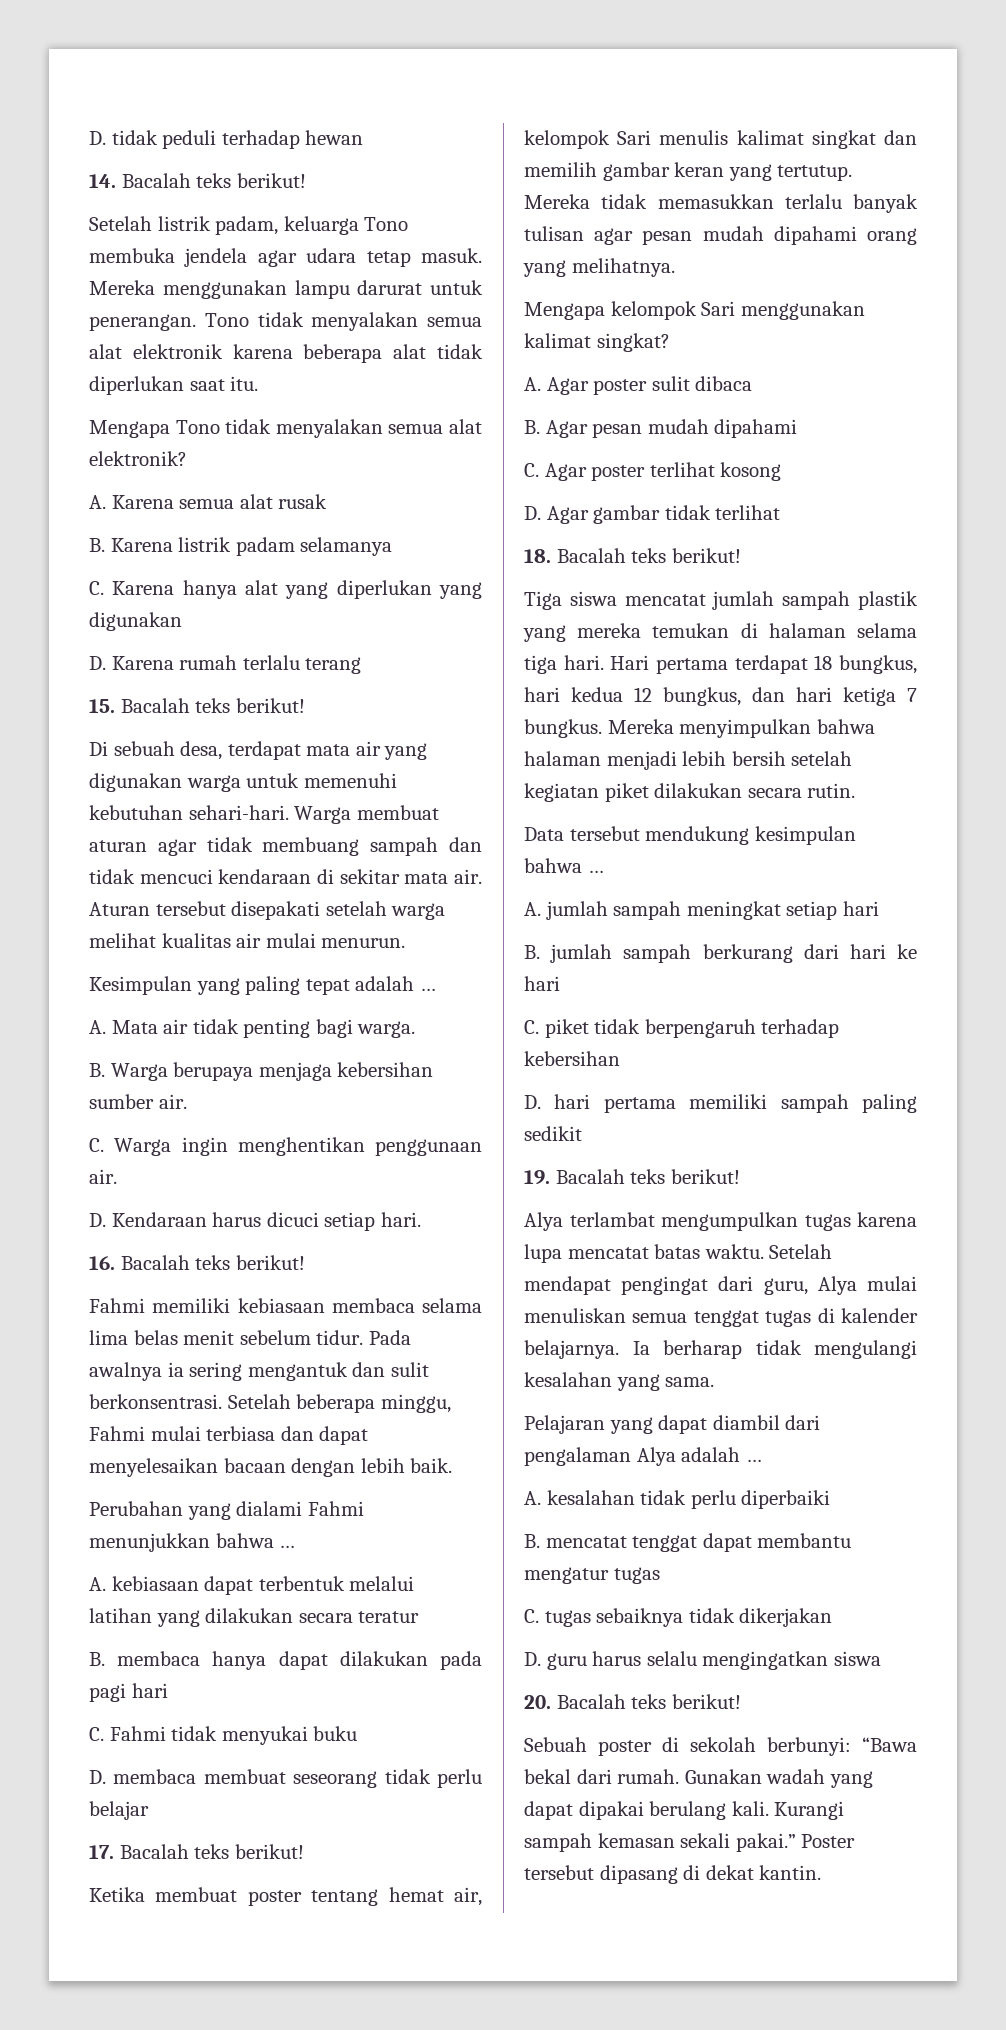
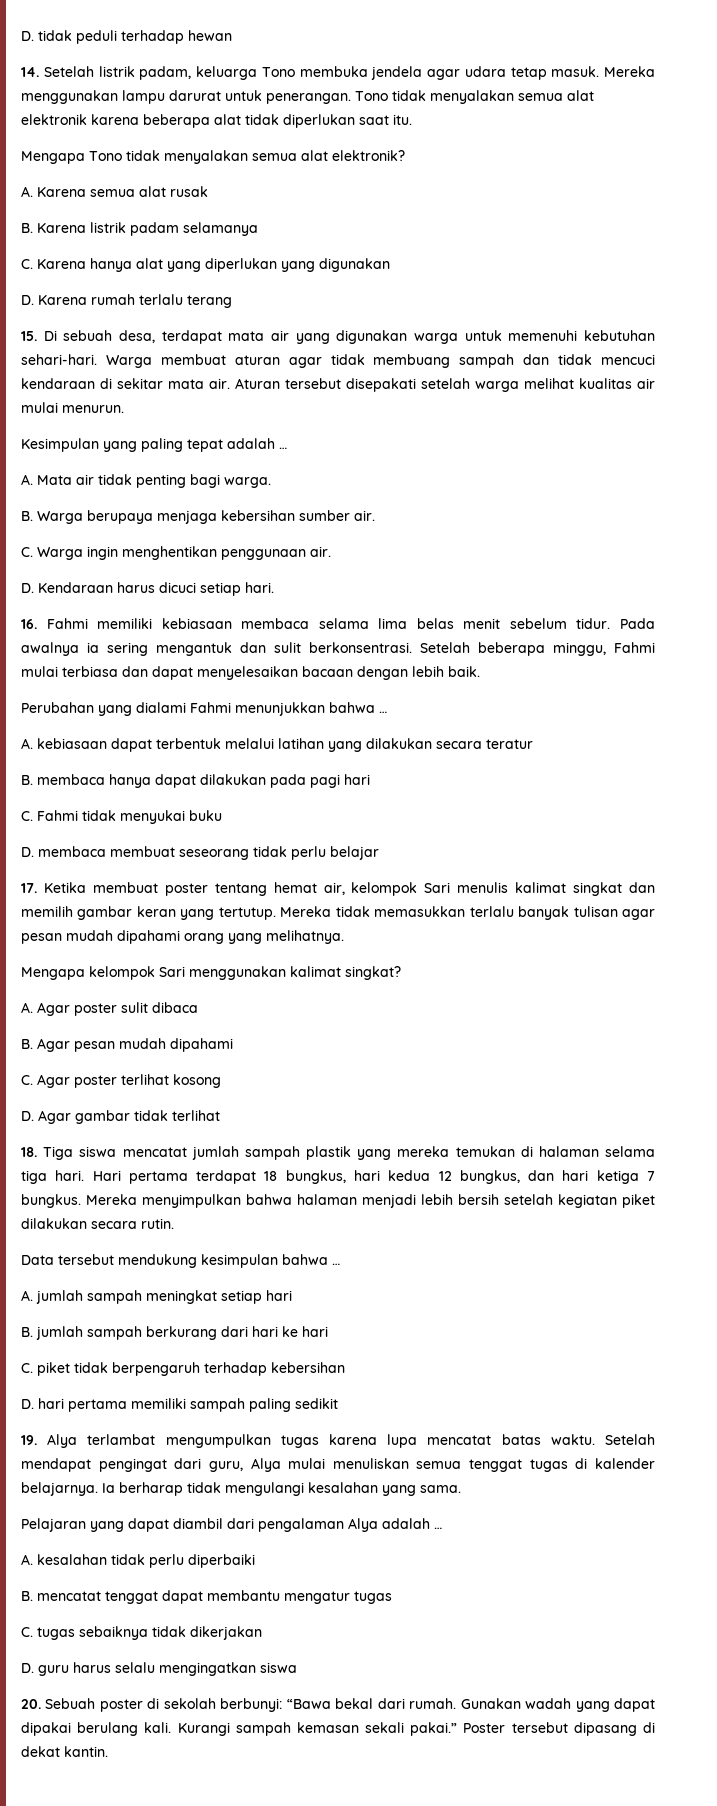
- 14. Bacalah teks berikut!
- Setelah listrik padam, keluarga Tono membuka jendela agar udara tetap masuk.
+ 14. Setelah listrik padam, keluarga Tono membuka jendela agar udara tetap masuk.
- 15. Bacalah teks berikut!
- Di sebuah desa, terdapat mata air yang digunakan warga untuk memenuhi kebutuhan sehari-hari.
+ 15. Di sebuah desa, terdapat mata air yang digunakan warga untuk memenuhi kebutuhan sehari-hari.
- 16. Bacalah teks berikut!
- Fahmi memiliki kebiasaan membaca selama lima belas menit sebelum tidur.
+ 16. Fahmi memiliki kebiasaan membaca selama lima belas menit sebelum tidur.
- 17. Bacalah teks berikut!
- Ketika membuat poster tentang hemat air, kelompok Sari menulis kalimat singkat dan memilih gambar keran yang tertutup.
+ 17. Ketika membuat poster tentang hemat air, kelompok Sari menulis kalimat singkat dan memilih gambar keran yang tertutup.
- 18. Bacalah teks berikut!
- Tiga siswa mencatat jumlah sampah plastik yang mereka temukan di halaman selama tiga hari.
+ 18. Tiga siswa mencatat jumlah sampah plastik yang mereka temukan di halaman selama tiga hari.
- 19. Bacalah teks berikut!
- Alya terlambat mengumpulkan tugas karena lupa mencatat batas waktu.
+ 19. Alya terlambat mengumpulkan tugas karena lupa mencatat batas waktu.
- 20. Bacalah teks berikut!
- Sebuah poster di sekolah berbunyi: “Bawa bekal dari rumah.
+ 20. Sebuah poster di sekolah berbunyi: “Bawa bekal dari rumah.

